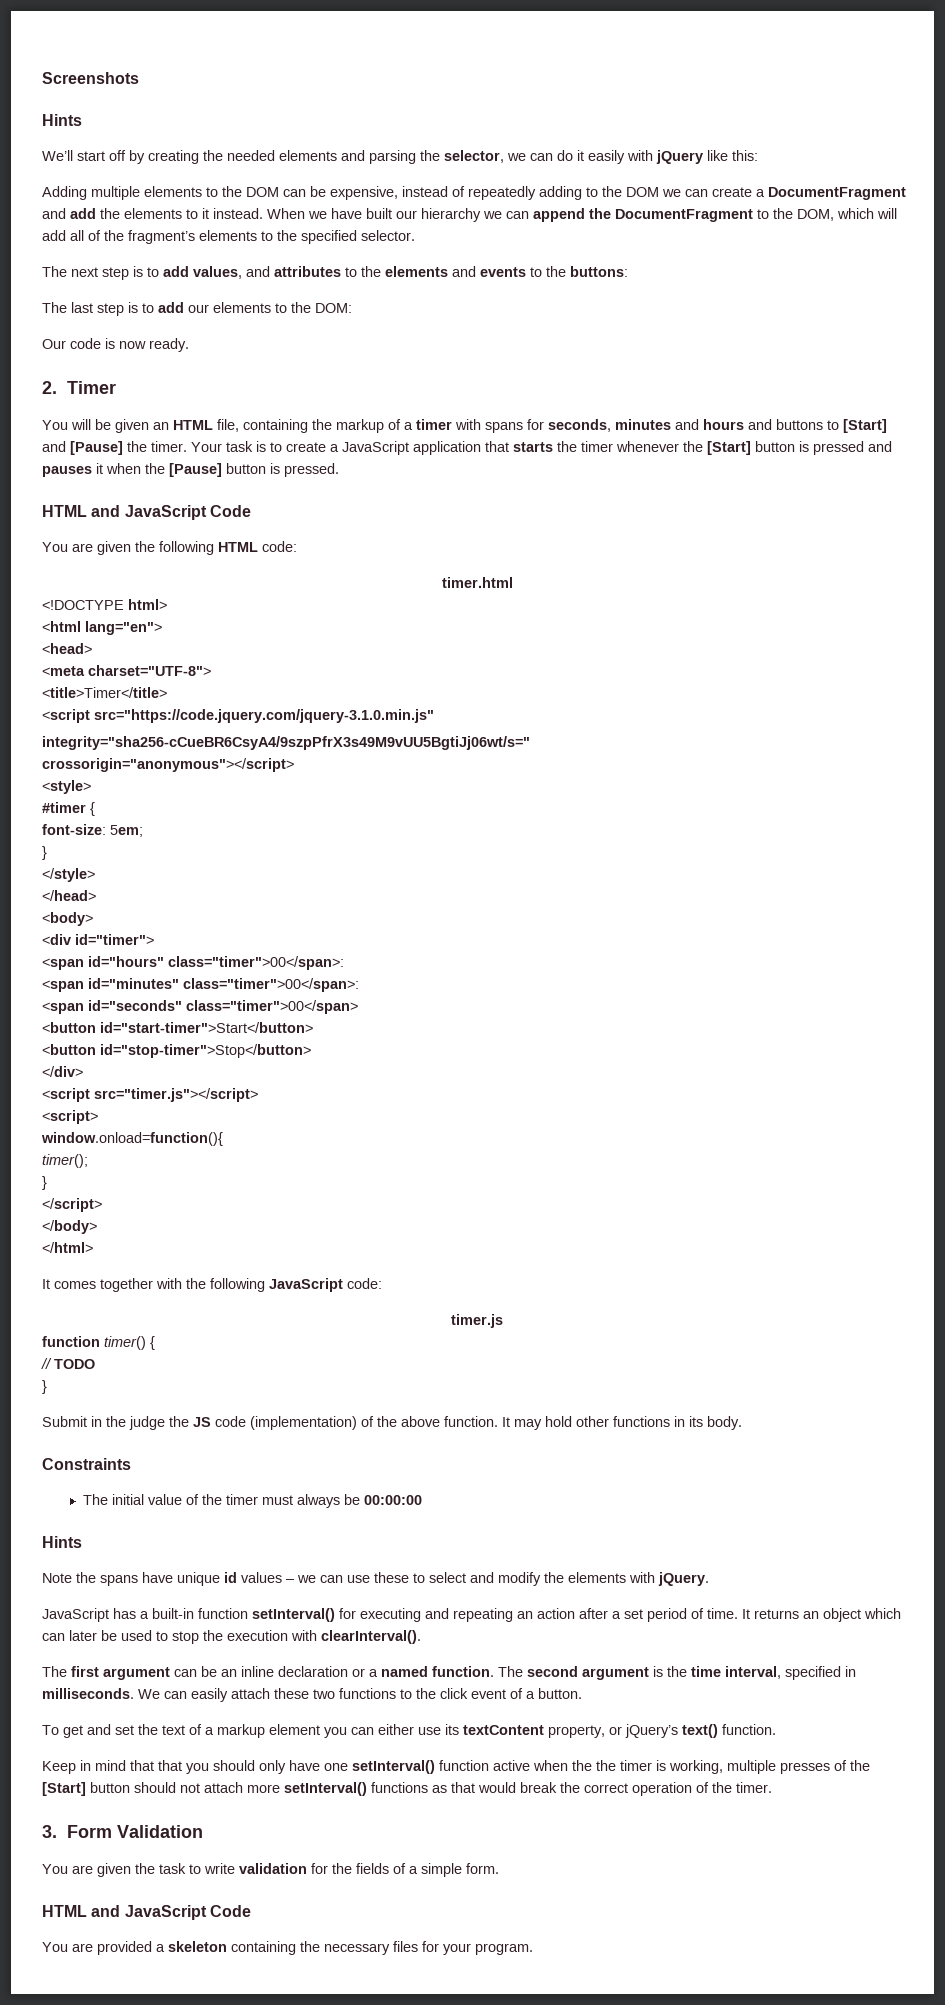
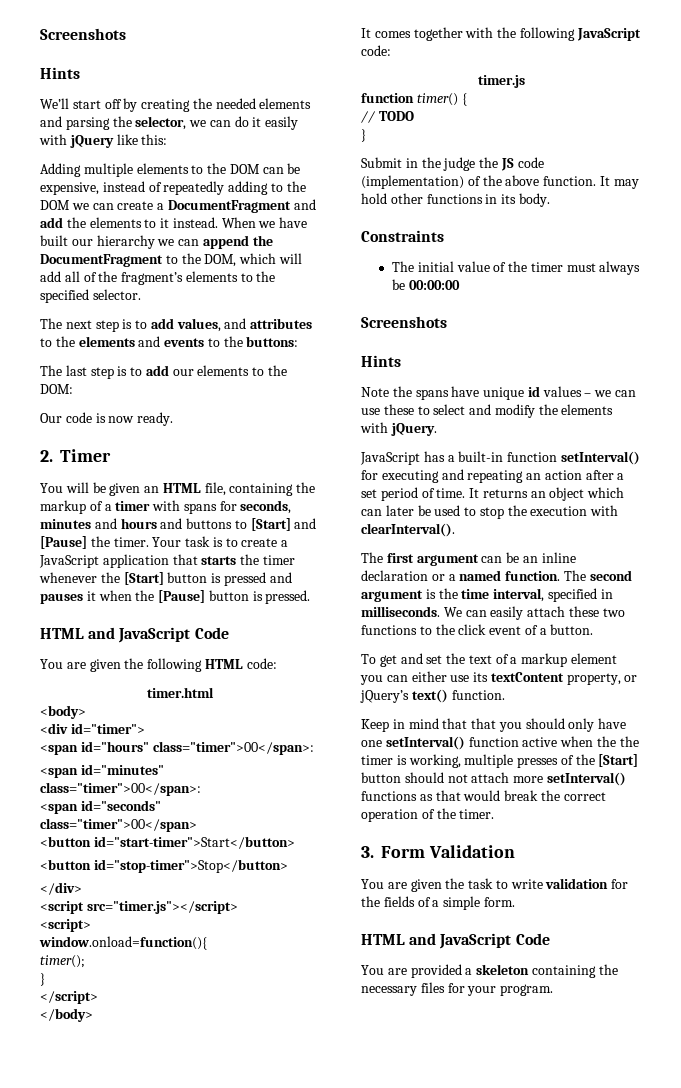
- <!DOCTYPE html>
- <html lang="en">
- <head>
- <meta charset="UTF-8">
- <title>Timer</title>
- <script src="https://code.jquery.com/jquery-3.1.0.min.js"
- integrity="sha256-cCueBR6CsyA4/9szpPfrX3s49M9vUU5BgtiJj06wt/s="
- crossorigin="anonymous"></script>
- <style>
- #timer {
- font-size: 5em;
- }
- </style>
- </head>
- </html>
  The initial value of the timer must always be 00:00:00
+ Screenshots

